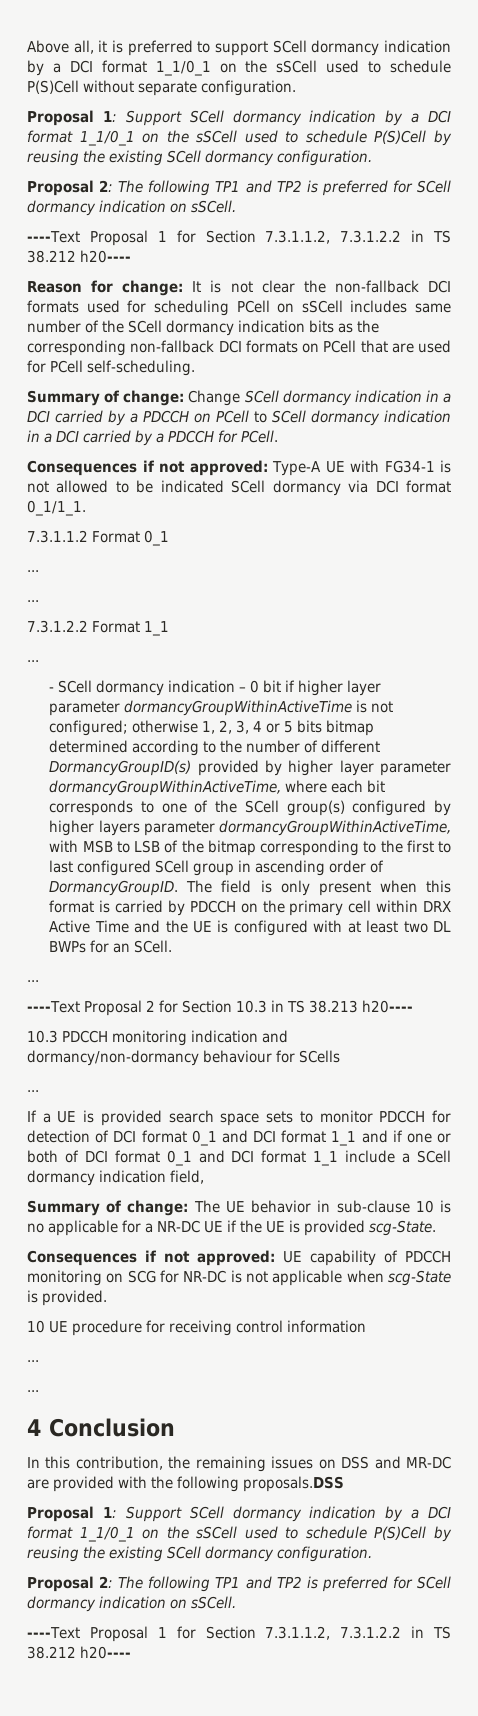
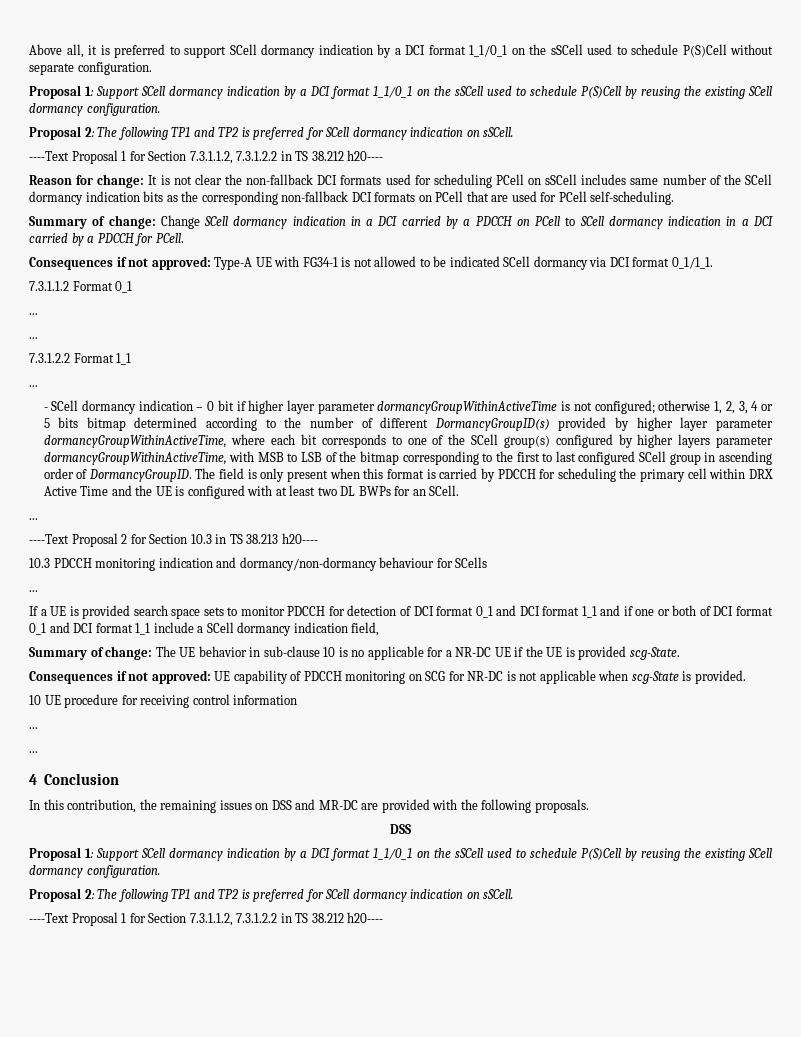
- The field is only present when this format is carried by PDCCH on the primary cell within DRX Active Time and the UE is configured with at least two DL BWPs for an SCell.
+ The field is only present when this format is carried by PDCCH for scheduling the primary cell within DRX Active Time and the UE is configured with at least two DL BWPs for an SCell.
- In this contribution, the remaining issues on DSS and MR-DC are provided with the following proposals.DSS
+ In this contribution, the remaining issues on DSS and MR-DC are provided with the following proposals.
+ DSS

